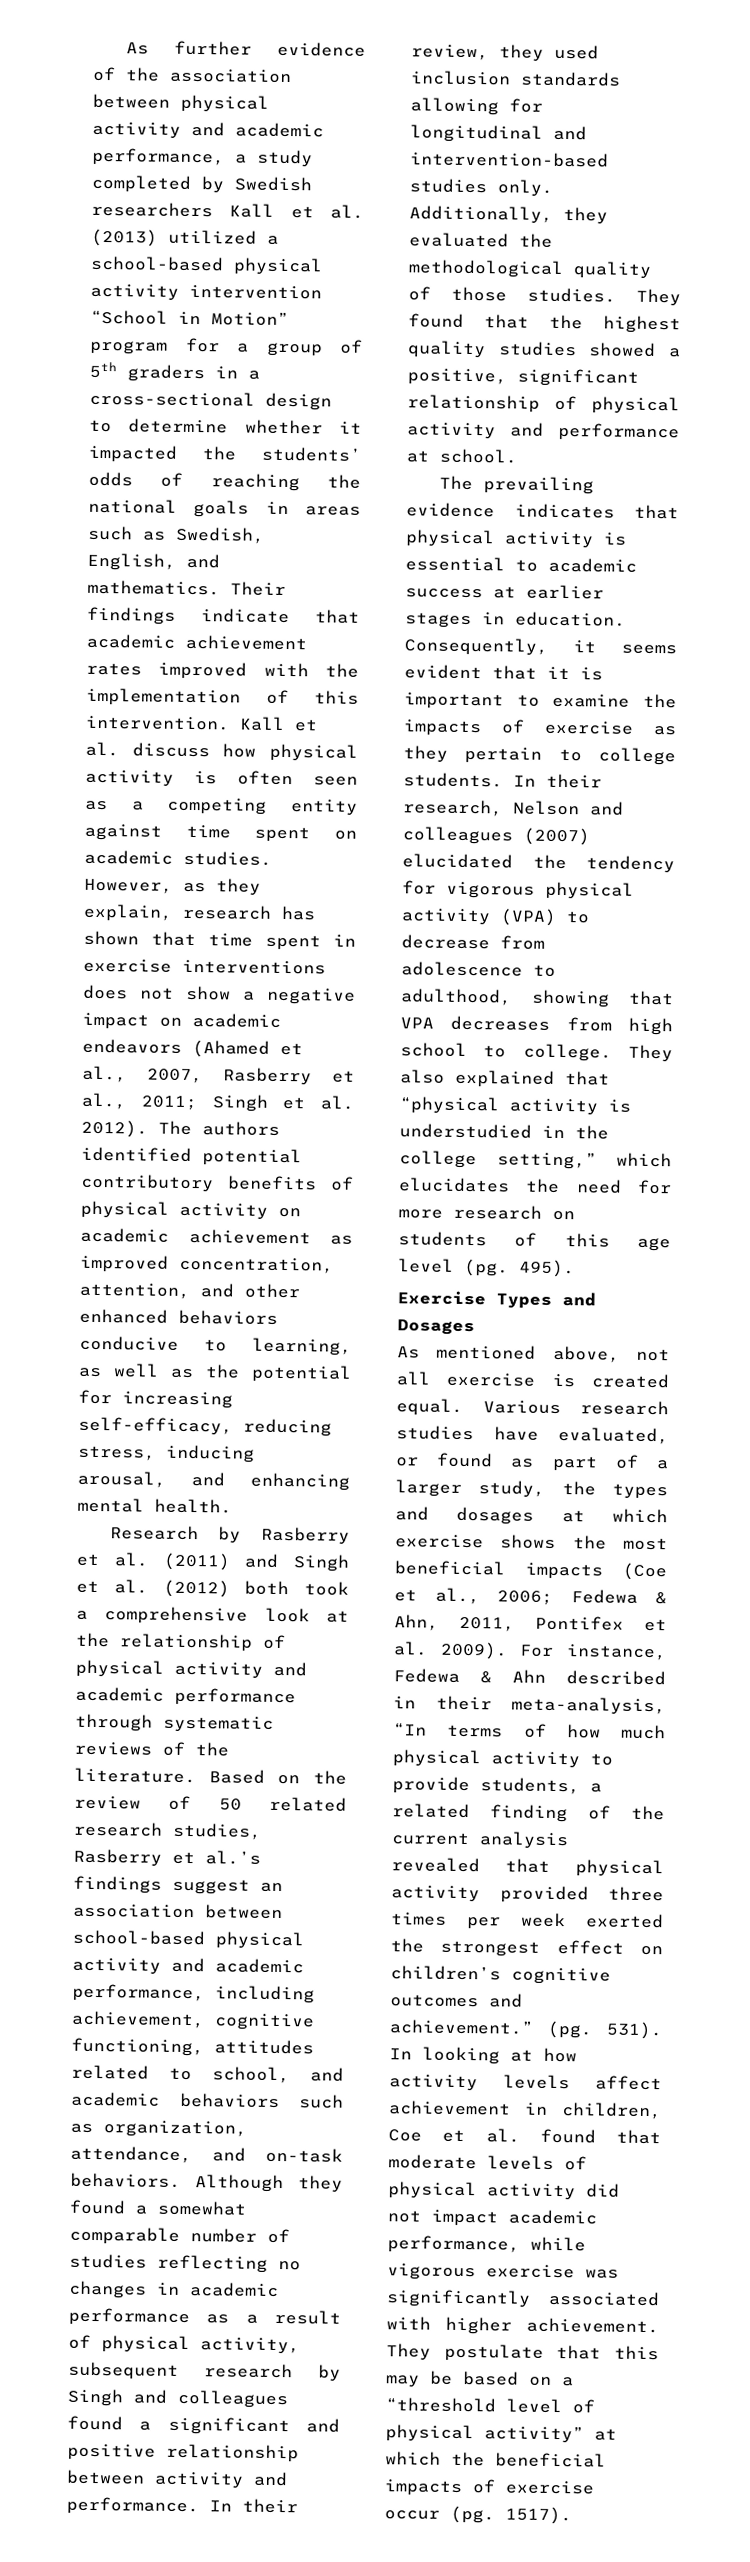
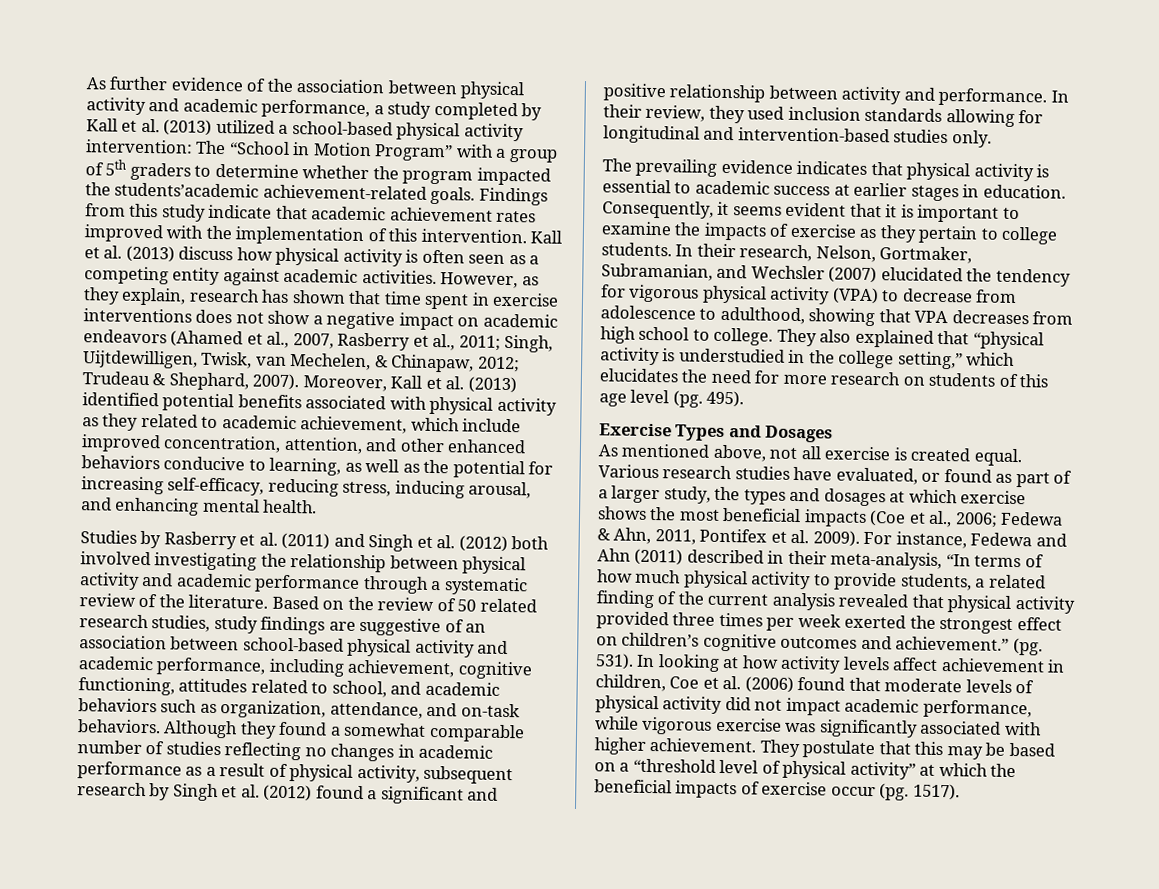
- As further evidence of the association between physical activity and academic performance, a study completed by Swedish researchers Kall et al. (2013) utilized a school-based physical activity intervention “School in Motion” program for a group of 5th graders in a cross-sectional design to determine whether it impacted the students’ odds of reaching the national goals in areas such as Swedish, English, and mathematics. Their findings indicate that academic achievement rates improved with the implementation of this intervention.
+ As further evidence of the association between physical activity and academic performance, a study completed by Kall et al. (2013) utilized a school-based physical activity intervention: The “School in Motion Program” with a group of 5th graders to determine whether the program impacted the students’academic achievement-related goals. Findings from this study indicate that academic achievement rates improved with the implementation of this intervention.
- Kall et al. discuss how physical activity is often seen as a competing entity against time spent on academic studies.
+ Kall et al. (2013) discuss how physical activity is often seen as a competing entity against academic activities.
- However, as they explain, research has shown that time spent in exercise interventions does not show a negative impact on academic endeavors (Ahamed et al., 2007, Rasberry et al., 2011; Singh et al. 2012). The authors identified potential contributory benefits of physical activity on academic achievement as improved concentration, attention, and other enhanced behaviors conducive to learning, as well as the potential for increasing self-efficacy, reducing stress, inducing arousal, and enhancing mental health.
+ However, as they explain, research has shown that time spent in exercise interventions does not show a negative impact on academic endeavors (Ahamed et al., 2007, Rasberry et al., 2011; Singh, Uijtdewilligen, Twisk, van Mechelen, & Chinapaw, 2012; Trudeau & Shephard, 2007). Moreover, Kall et al. (2013) identified potential benefits associated with physical activity as they related to academic achievement, which include improved concentration, attention, and other enhanced behaviors conducive to learning, as well as the potential for increasing self-efficacy, reducing stress, inducing arousal, and enhancing mental health.
- Research by Rasberry et al. (2011) and Singh et al. (2012) both took a comprehensive look at the relationship of physical activity and academic performance through systematic reviews of the literature.
+ Studies by Rasberry et al. (2011) and Singh et al. (2012) both involved investigating the relationship between physical activity and academic performance through a systematic review of the literature.
- Based on the review of 50 related research studies, Rasberry et al.’s findings suggest an association between school-based physical activity and academic performance, including achievement, cognitive functioning, attitudes related to school, and academic behaviors such as organization, attendance, and on-task behaviors.
+ Based on the review of 50 related research studies, study findings are suggestive of an association between school-based physical activity and academic performance, including achievement, cognitive functioning, attitudes related to school, and academic behaviors such as organization, attendance, and on-task behaviors.
- Although they found a somewhat comparable number of studies reflecting no changes in academic performance as a result of physical activity, subsequent research by Singh and colleagues found a significant and positive relationship between activity and performance.
+ Although they found a somewhat comparable number of studies reflecting no changes in academic performance as a result of physical activity, subsequent research by Singh et al. (2012) found a significant and positive relationship between activity and performance.
- Additionally, they evaluated the methodological quality of those studies. They found that the highest quality studies showed a positive, significant relationship of physical activity and performance at school.
- In their research, Nelson and colleagues (2007) elucidated the tendency for vigorous physical activity (VPA) to decrease from adolescence to adulthood, showing that VPA decreases from high school to college.
+ In their research, Nelson, Gortmaker, Subramanian, and Wechsler (2007) elucidated the tendency for vigorous physical activity (VPA) to decrease from adolescence to adulthood, showing that VPA decreases from high school to college.
- For instance, Fedewa & Ahn described in their meta-analysis, “In terms of how much physical activity to provide students, a related finding of the current analysis revealed that physical activity provided three times per week exerted the strongest effect on children’s cognitive outcomes and achievement.”
+ For instance, Fedewa and Ahn (2011) described in their meta-analysis, “In terms of how much physical activity to provide students, a related finding of the current analysis revealed that physical activity provided three times per week exerted the strongest effect on children’s cognitive outcomes and achievement.”
- In looking at how activity levels affect achievement in children, Coe et al. found that moderate levels of physical activity did not impact academic performance, while vigorous exercise was significantly associated with higher achievement.
+ In looking at how activity levels affect achievement in children, Coe et al. (2006) found that moderate levels of physical activity did not impact academic performance, while vigorous exercise was significantly associated with higher achievement.

